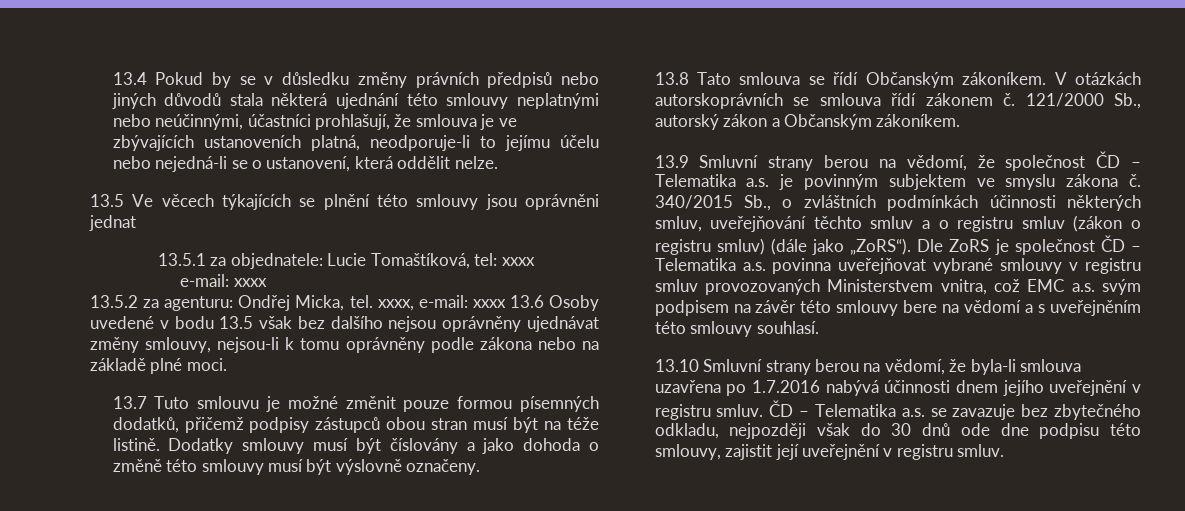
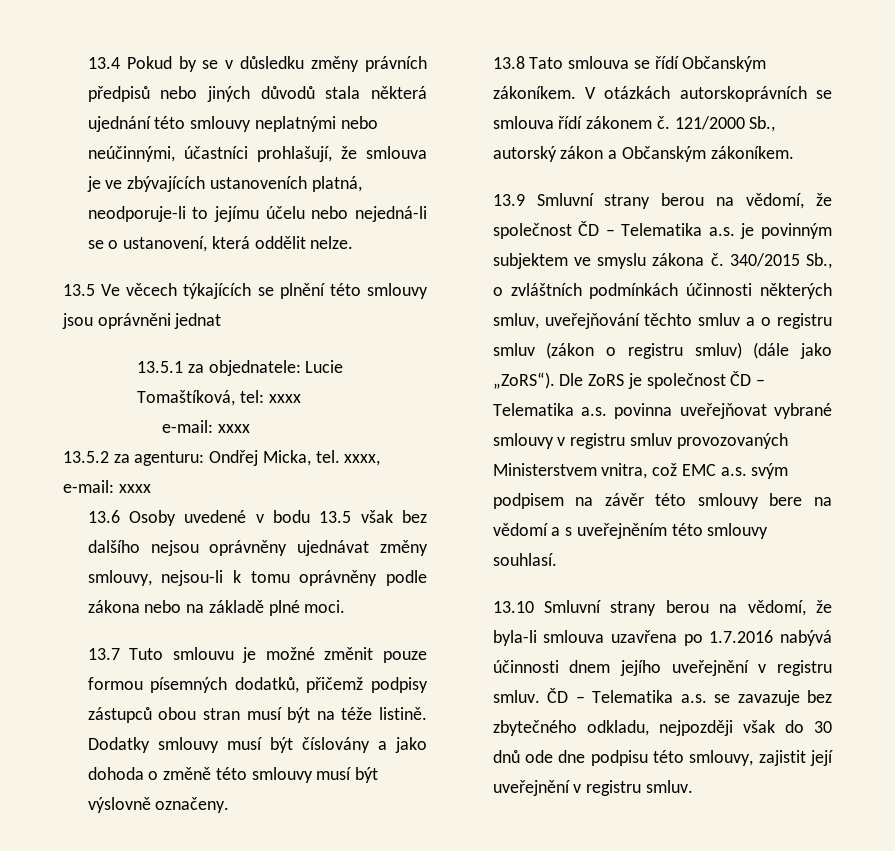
- 13.5.2 za agenturu: Ondřej Micka, tel. xxxx, e-mail: xxxx 13.6 Osoby uvedené v bodu 13.5 však bez dalšího nejsou oprávněny ujednávat změny smlouvy, nejsou-li k tomu oprávněny podle zákona nebo na základě plné moci.
+ 13.5.2 za agenturu: Ondřej Micka, tel. xxxx, e-mail: xxxx
+ 13.6 Osoby uvedené v bodu 13.5 však bez dalšího nejsou oprávněny ujednávat změny smlouvy, nejsou-li k tomu oprávněny podle zákona nebo na základě plné moci.

